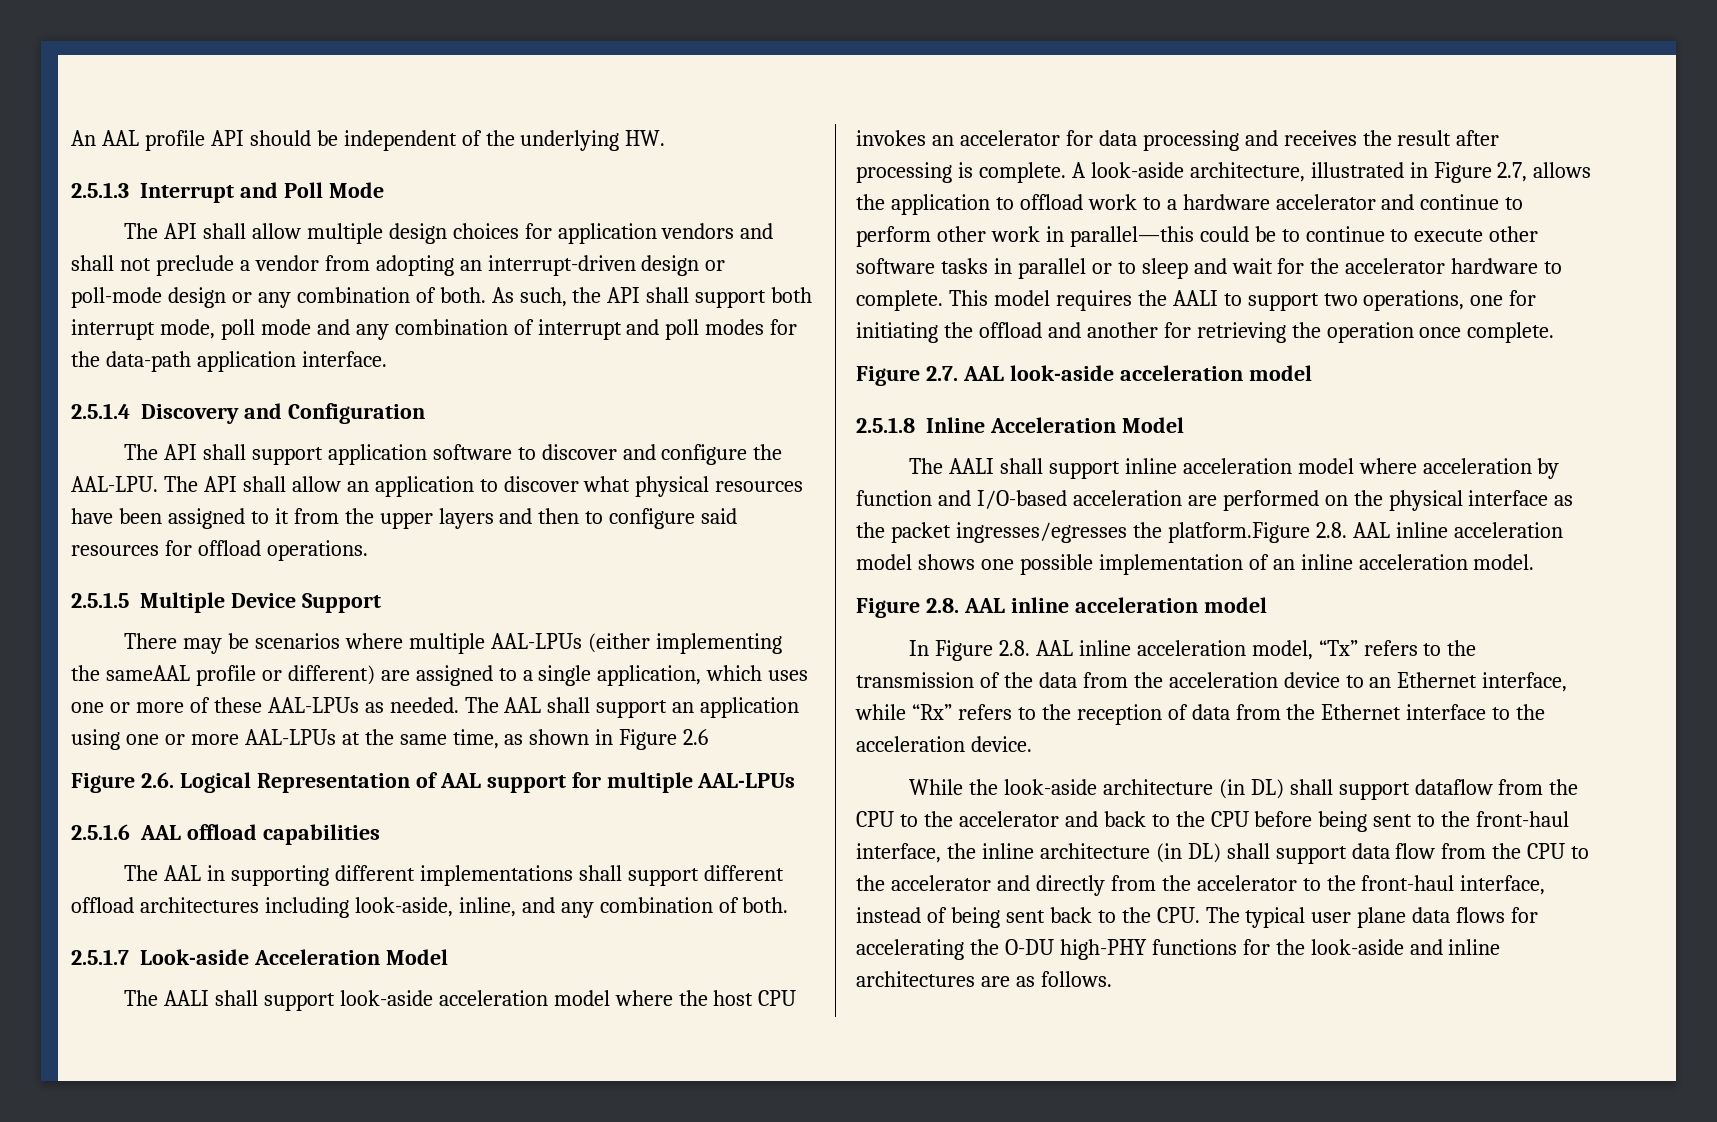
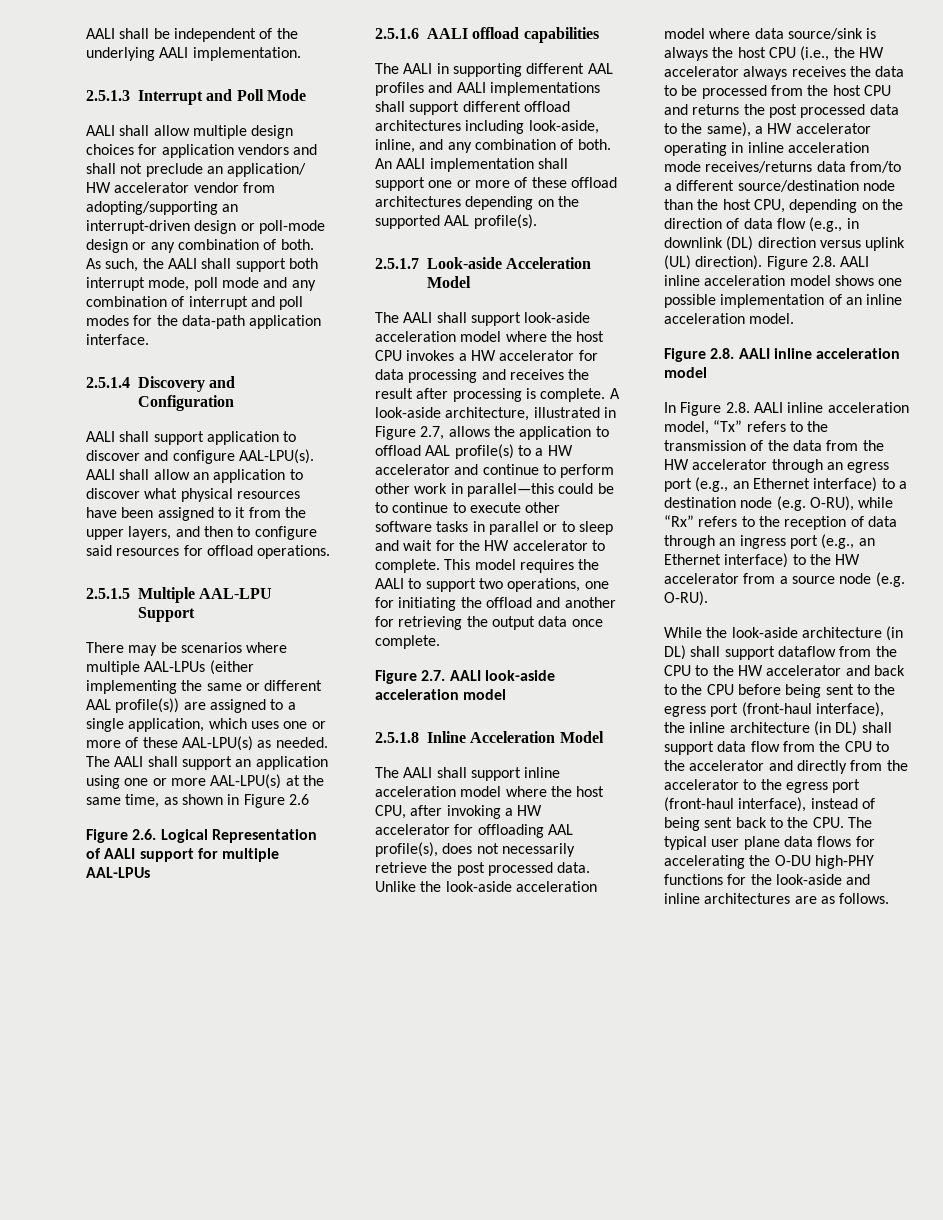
- An AAL profile API should be independent of the underlying HW.
+ AALI shall be independent of the underlying AALI implementation.
- The API shall allow multiple design choices for application vendors and shall not preclude a vendor from adopting an interrupt-driven design or poll-mode design or any combination of both.
+ AALI shall allow multiple design choices for application vendors and shall not preclude an application/ HW accelerator vendor from adopting/supporting an interrupt-driven design or poll-mode design or any combination of both.
- As such, the API shall support both interrupt mode, poll mode and any combination of interrupt and poll modes for the data-path application interface.
+ As such, the AALI shall support both interrupt mode, poll mode and any combination of interrupt and poll modes for the data-path application interface.
- The API shall support application software to discover and configure the AAL-LPU. The API shall allow an application to discover what physical resources have been assigned to it from the upper layers and then to configure said resources for offload operations.
+ AALI shall support application to discover and configure AAL-LPU(s). AALI shall allow an application to discover what physical resources have been assigned to it from the upper layers, and then to configure said resources for offload operations.
- 2.5.1.5 Multiple Device Support
+ 2.5.1.5 Multiple AAL-LPU Support
- There may be scenarios where multiple AAL-LPUs (either implementing the sameAAL profile or different) are assigned to a single application, which uses one or more of these AAL-LPUs as needed.
+ There may be scenarios where multiple AAL-LPUs (either implementing the same or different AAL profile(s)) are assigned to a single application, which uses one or more of these AAL-LPU(s) as needed.
- The AAL shall support an application using one or more AAL-LPUs at the same time, as shown in Figure 2.6
+ The AALI shall support an application using one or more AAL-LPU(s) at the same time, as shown in Figure 2.6
- Figure 2.6. Logical Representation of AAL support for multiple AAL-LPUs
+ Figure 2.6. Logical Representation of AALI support for multiple AAL-LPUs
- 2.5.1.6 AAL offload capabilities
+ 2.5.1.6 AALI offload capabilities
- The AAL in supporting different implementations shall support different offload architectures including look-aside, inline, and any combination of both.
+ The AALI in supporting different AAL profiles and AALI implementations shall support different offload architectures including look-aside, inline, and any combination of both. An AALI implementation shall support one or more of these offload architectures depending on the supported AAL profile(s).
- The AALI shall support look-aside acceleration model where the host CPU invokes an accelerator for data processing and receives the result after processing is complete.
+ The AALI shall support look-aside acceleration model where the host CPU invokes a HW accelerator for data processing and receives the result after processing is complete.
- A look-aside architecture, illustrated in Figure 2.7, allows the application to offload work to a hardware accelerator and continue to perform other work in parallel—this could be to continue to execute other software tasks in parallel or to sleep and wait for the accelerator hardware to complete.
+ A look-aside architecture, illustrated in Figure 2.7, allows the application to offload AAL profile(s) to a HW accelerator and continue to perform other work in parallel—this could be to continue to execute other software tasks in parallel or to sleep and wait for the HW accelerator to complete.
- This model requires the AALI to support two operations, one for initiating the offload and another for retrieving the operation once complete.
+ This model requires the AALI to support two operations, one for initiating the offload and another for retrieving the output data once complete.
- Figure 2.7. AAL look-aside acceleration model
+ Figure 2.7. AALI look-aside acceleration model
- The AALI shall support inline acceleration model where acceleration by function and I/O-based acceleration are performed on the physical interface as the packet ingresses/egresses the platform.Figure 2.8. AAL inline acceleration model shows one possible implementation of an inline acceleration model.
- Figure 2.8. AAL inline acceleration model
+ The AALI shall support inline acceleration model where the host CPU, after invoking a HW accelerator for offloading AAL profile(s), does not necessarily retrieve the post processed data. Unlike the look-aside acceleration model where data source/sink is always the host CPU (i.e., the HW accelerator always receives the data to be processed from the host CPU and returns the post processed data to the same), a HW accelerator operating in inline acceleration mode receives/returns data from/to a different source/destination node than the host CPU, depending on the direction of data flow (e.g., in downlink (DL) direction versus uplink (UL) direction). Figure 2.8. AALI inline acceleration model shows one possible implementation of an inline acceleration model.
+ Figure 2.8. AALI inline acceleration model
- In Figure 2.8. AAL inline acceleration model, “Tx” refers to the transmission of the data from the acceleration device to an Ethernet interface, while “Rx” refers to the reception of data from the Ethernet interface to the acceleration device.
+ In Figure 2.8. AALI inline acceleration model, “Tx” refers to the transmission of the data from the HW accelerator through an egress port (e.g., an Ethernet interface) to a destination node (e.g. O-RU), while “Rx” refers to the reception of data through an ingress port (e.g., an Ethernet interface) to the HW accelerator from a source node (e.g. O-RU).
- While the look-aside architecture (in DL) shall support dataflow from the CPU to the accelerator and back to the CPU before being sent to the front-haul interface, the inline architecture (in DL) shall support data flow from the CPU to the accelerator and directly from the accelerator to the front-haul interface, instead of being sent back to the CPU. The typical user plane data flows for accelerating the O-DU high-PHY functions for the look-aside and inline architectures are as follows.
+ While the look-aside architecture (in DL) shall support dataflow from the CPU to the HW accelerator and back to the CPU before being sent to the egress port (front-haul interface), the inline architecture (in DL) shall support data flow from the CPU to the accelerator and directly from the accelerator to the egress port (front-haul interface), instead of being sent back to the CPU. The typical user plane data flows for accelerating the O-DU high-PHY functions for the look-aside and inline architectures are as follows.

